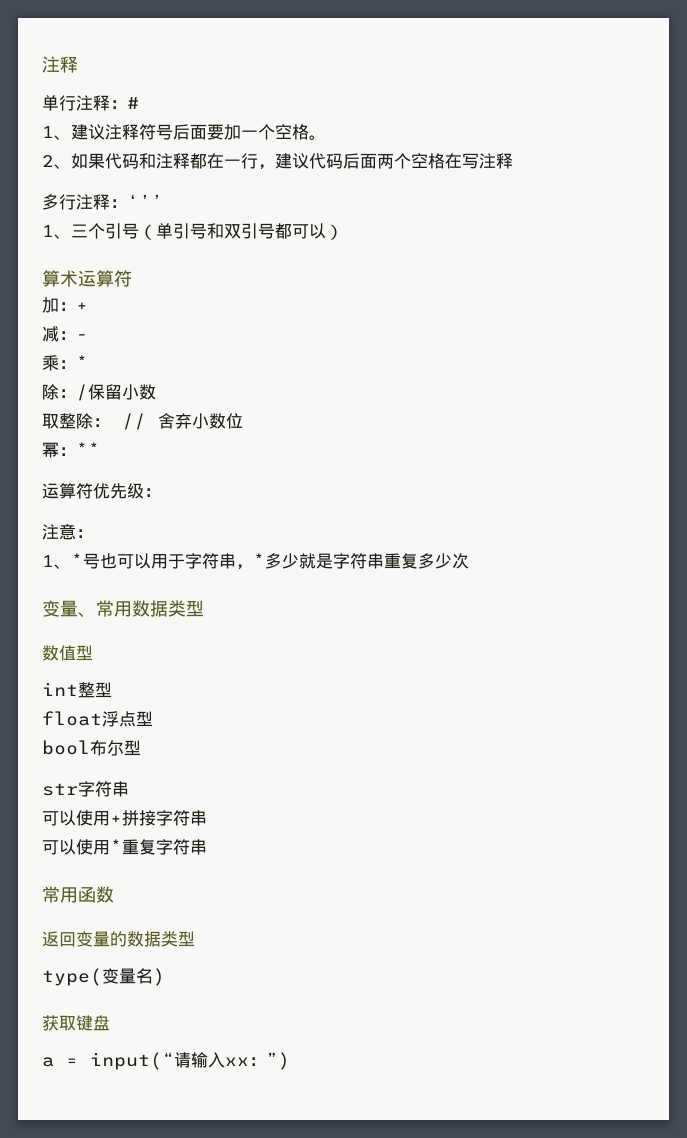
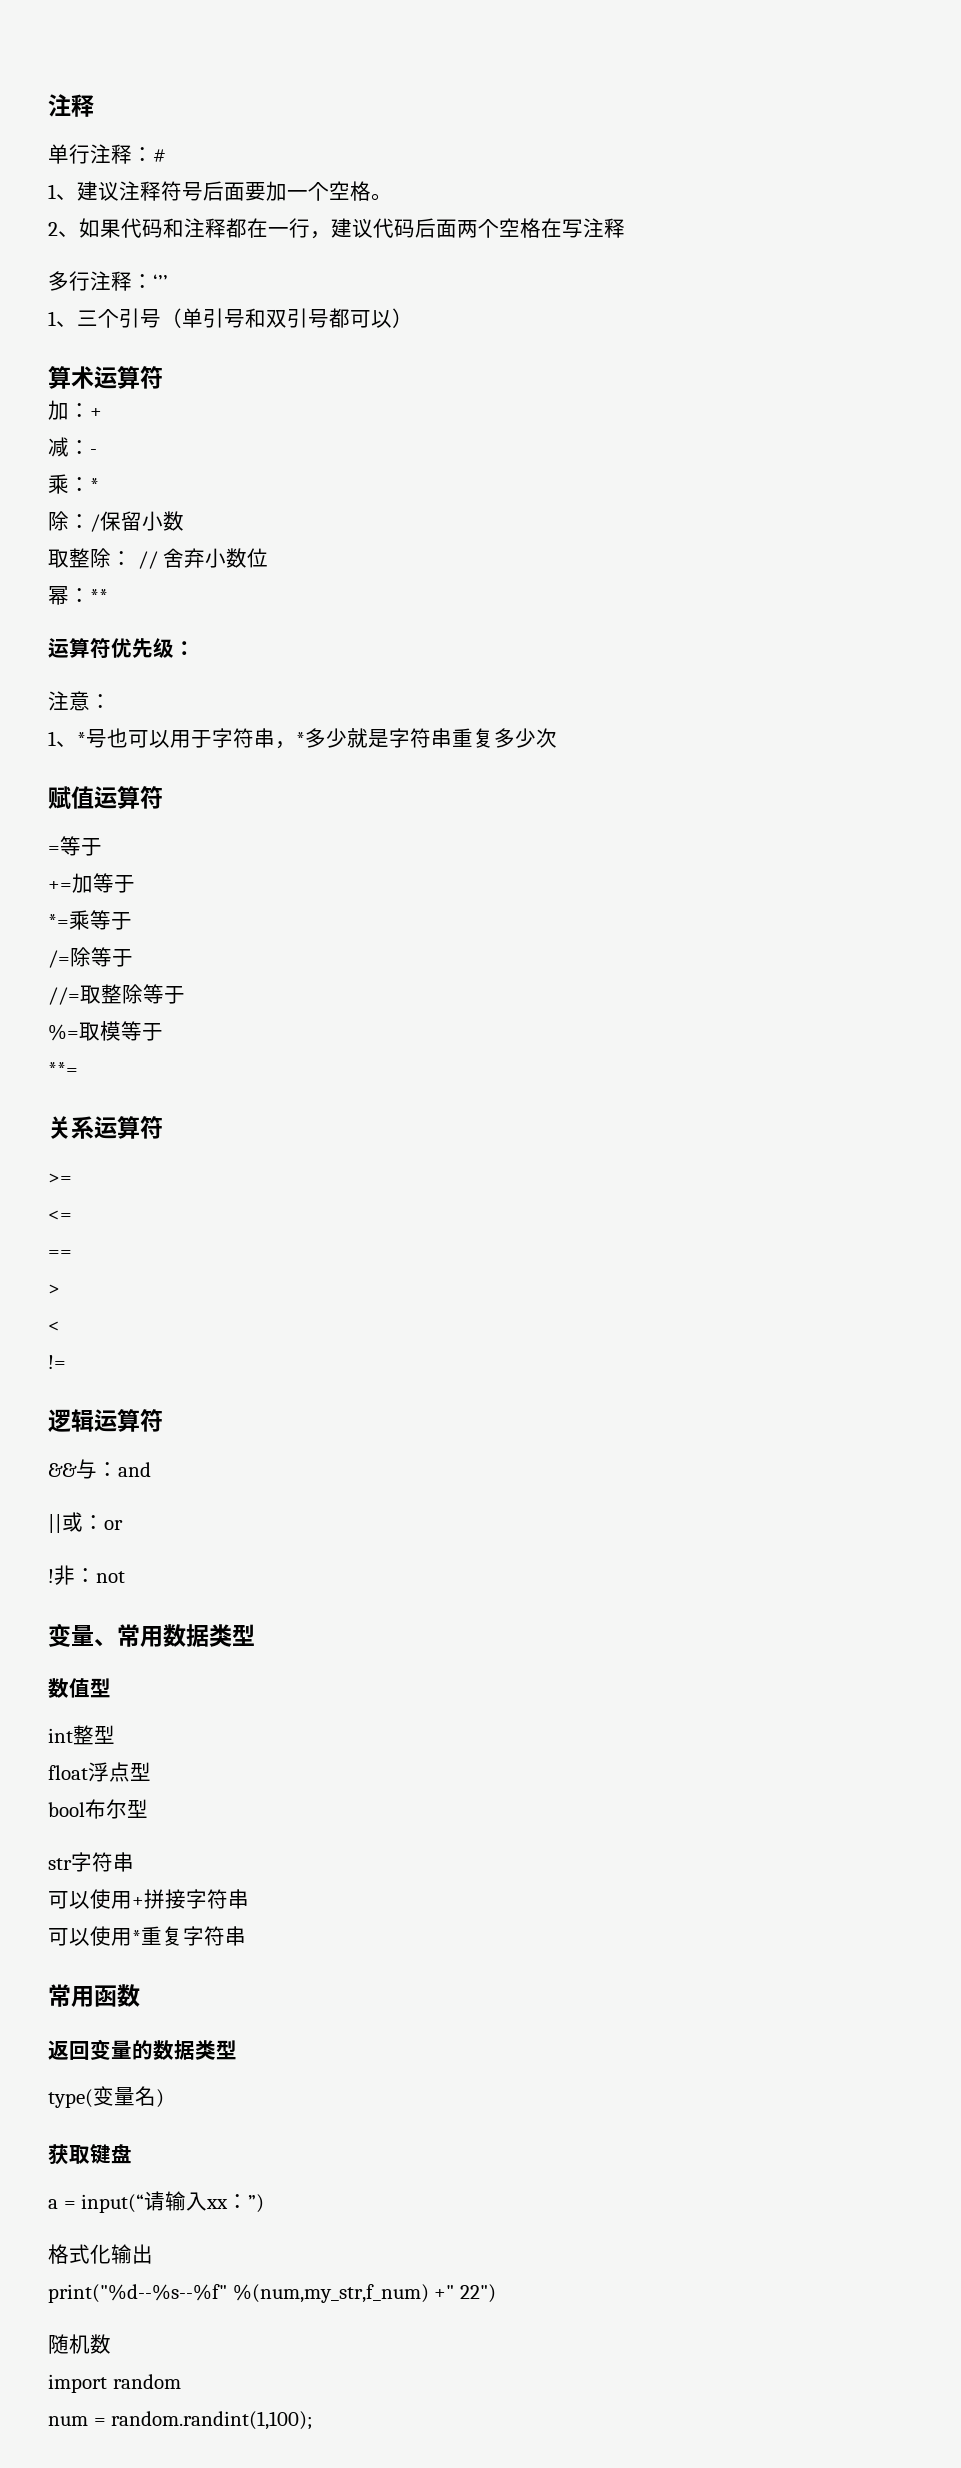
+ 赋值运算符
+ =等于
+ +=加等于
+ *=乘等于
+ /=除等于
+ //=取整除等于
+ %=取模等于
+ **=
+ 关系运算符
+ >=
+ <=
+ ==
+ >
+ <
+ !=
+ 逻辑运算符
+ &&与：and
+ ||或：or
+ !非：not
+ 格式化输出
+ print("%d--%s--%f" %(num,my_str,f_num) +" 22")
+ 随机数
+ import random
+ num = random.randint(1,100);

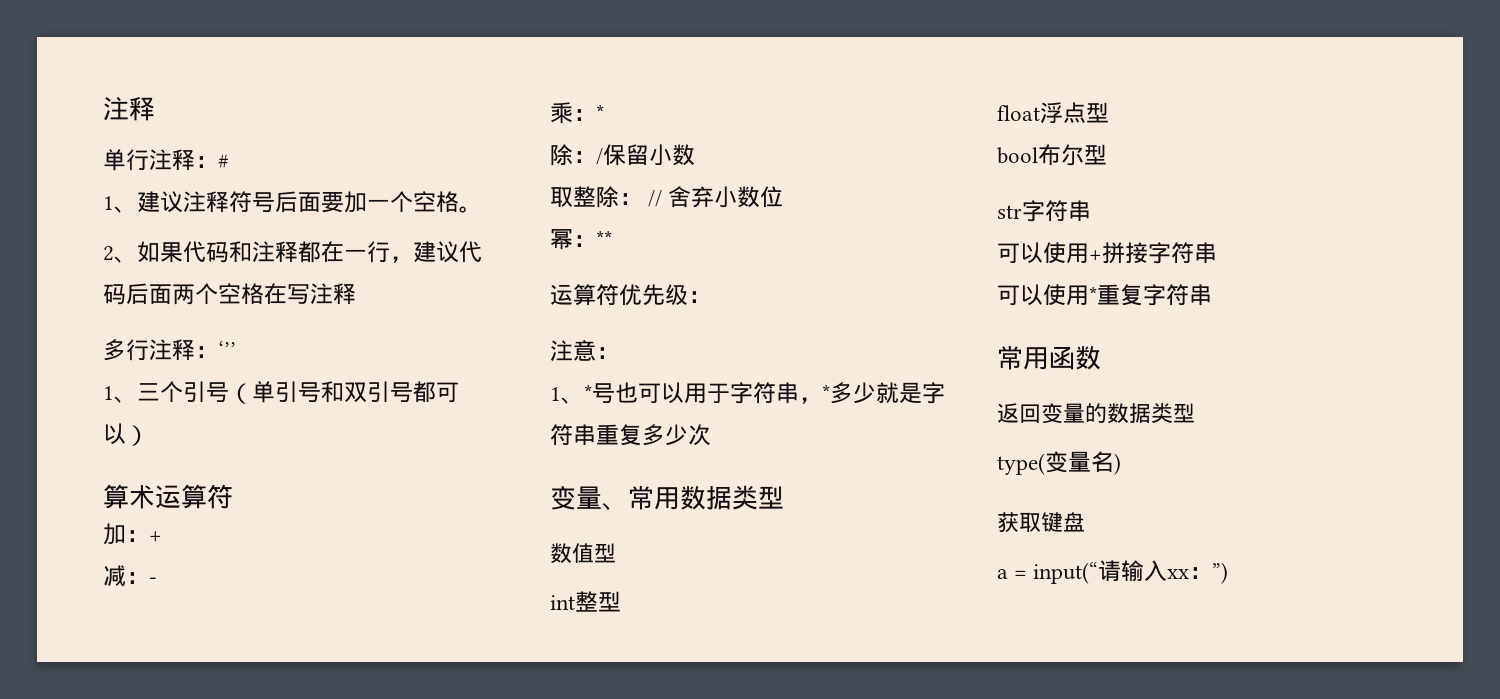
- 赋值运算符
- =等于
- +=加等于
- *=乘等于
- /=除等于
- //=取整除等于
- %=取模等于
- **=
- 关系运算符
- >=
- <=
- ==
- >
- <
- !=
- 逻辑运算符
- &&与：and
- ||或：or
- !非：not
- 格式化输出
- print("%d--%s--%f" %(num,my_str,f_num) +" 22")
- 随机数
- import random
- num = random.randint(1,100);

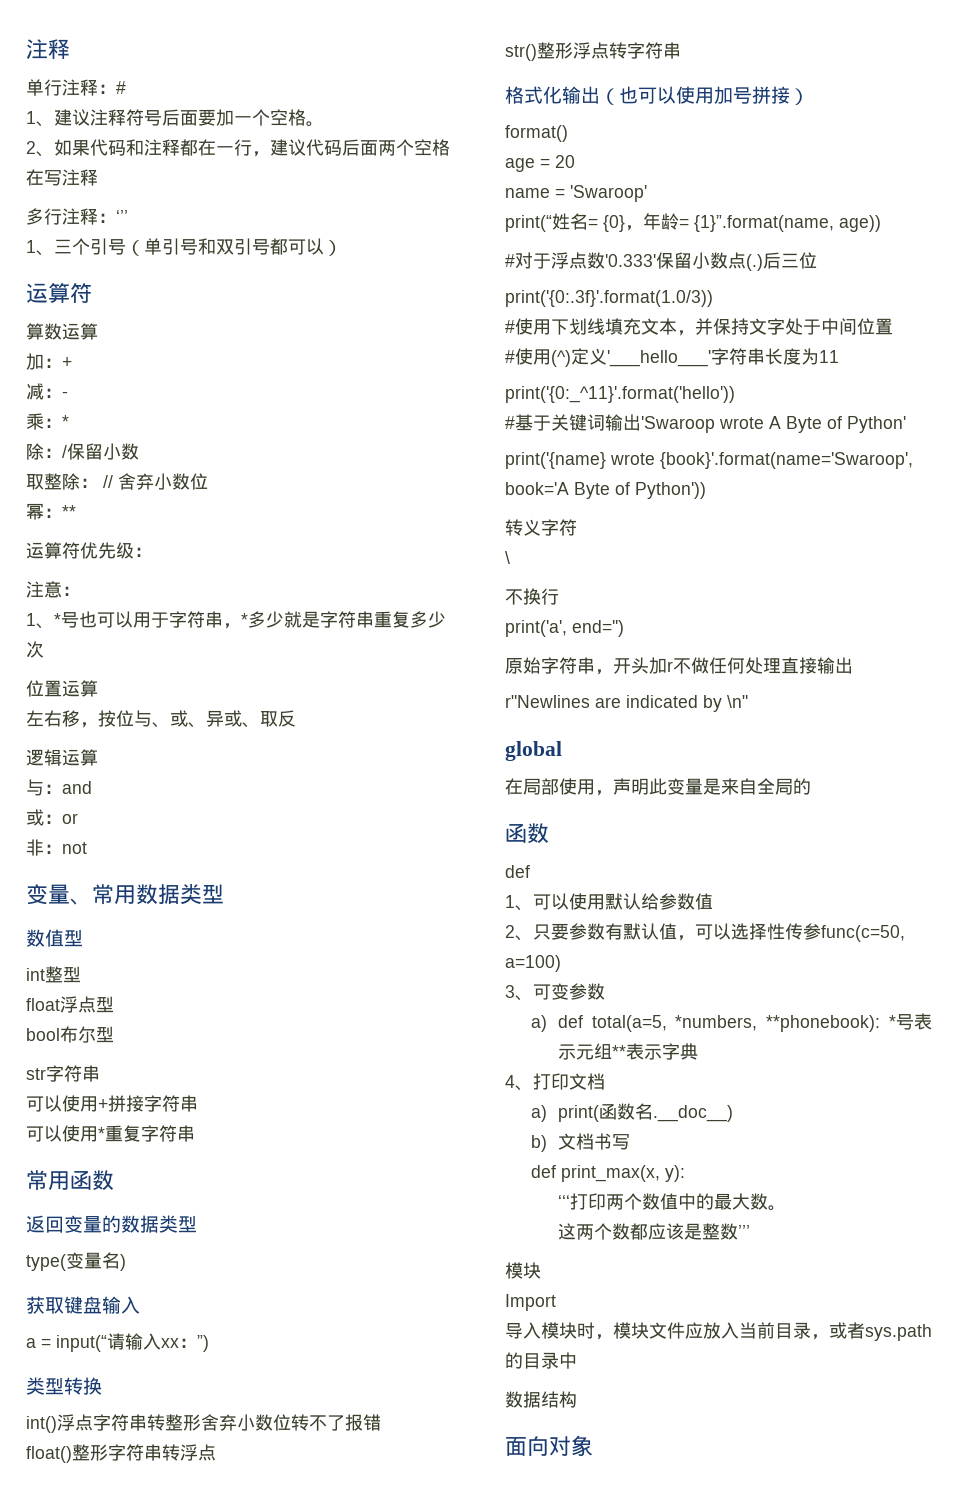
  1、三个引号（单引号和双引号都可以）
- 算术运算符
+ 运算符
+ 算数运算
+ 位置运算
+ 左右移，按位与、或、异或、取反
+ 逻辑运算
+ 与：and
+ 或：or
+ 非：not
- 获取键盘
+ 获取键盘输入
+ 类型转换
+ int()浮点字符串转整形舍弃小数位转不了报错
+ float()整形字符串转浮点
+ str()整形浮点转字符串
+ 格式化输出（也可以使用加号拼接）
+ format()
+ age = 20
+ name = 'Swaroop'
+ print(“姓名= {0}，年龄= {1}”.format(name, age))
+ #对于浮点数'0.333'保留小数点(.)后三位
+ print('{0:.3f}'.format(1.0/3))
+ #使用下划线填充文本，并保持文字处于中间位置
+ #使用(^)定义'___hello___'字符串长度为11
+ print('{0:_^11}'.format('hello'))
+ #基于关键词输出'Swaroop wrote A Byte of Python'
+ print('{name} wrote {book}'.format(name='Swaroop', book='A Byte of Python'))
+ 转义字符
+ \
+ 不换行
+ print('a', end='')
+ 原始字符串，开头加r不做任何处理直接输出
+ r"Newlines are indicated by \n"
+ global
+ 在局部使用，声明此变量是来自全局的
+ 函数
+ def
+ 1、可以使用默认给参数值
+ 2、只要参数有默认值，可以选择性传参func(c=50, a=100)
+ 3、可变参数
+ a) def total(a=5, *numbers, **phonebook): *号表示元组**表示字典
+ 4、打印文档
+ a) print(函数名.__doc__)
+ b)文档书写
+ def print_max(x, y):
+ ‘‘‘打印两个数值中的最大数。
+ 这两个数都应该是整数’’’
+ 模块
+ Import
+ 导入模块时，模块文件应放入当前目录，或者sys.path的目录中
+ 数据结构
+ 面向对象

